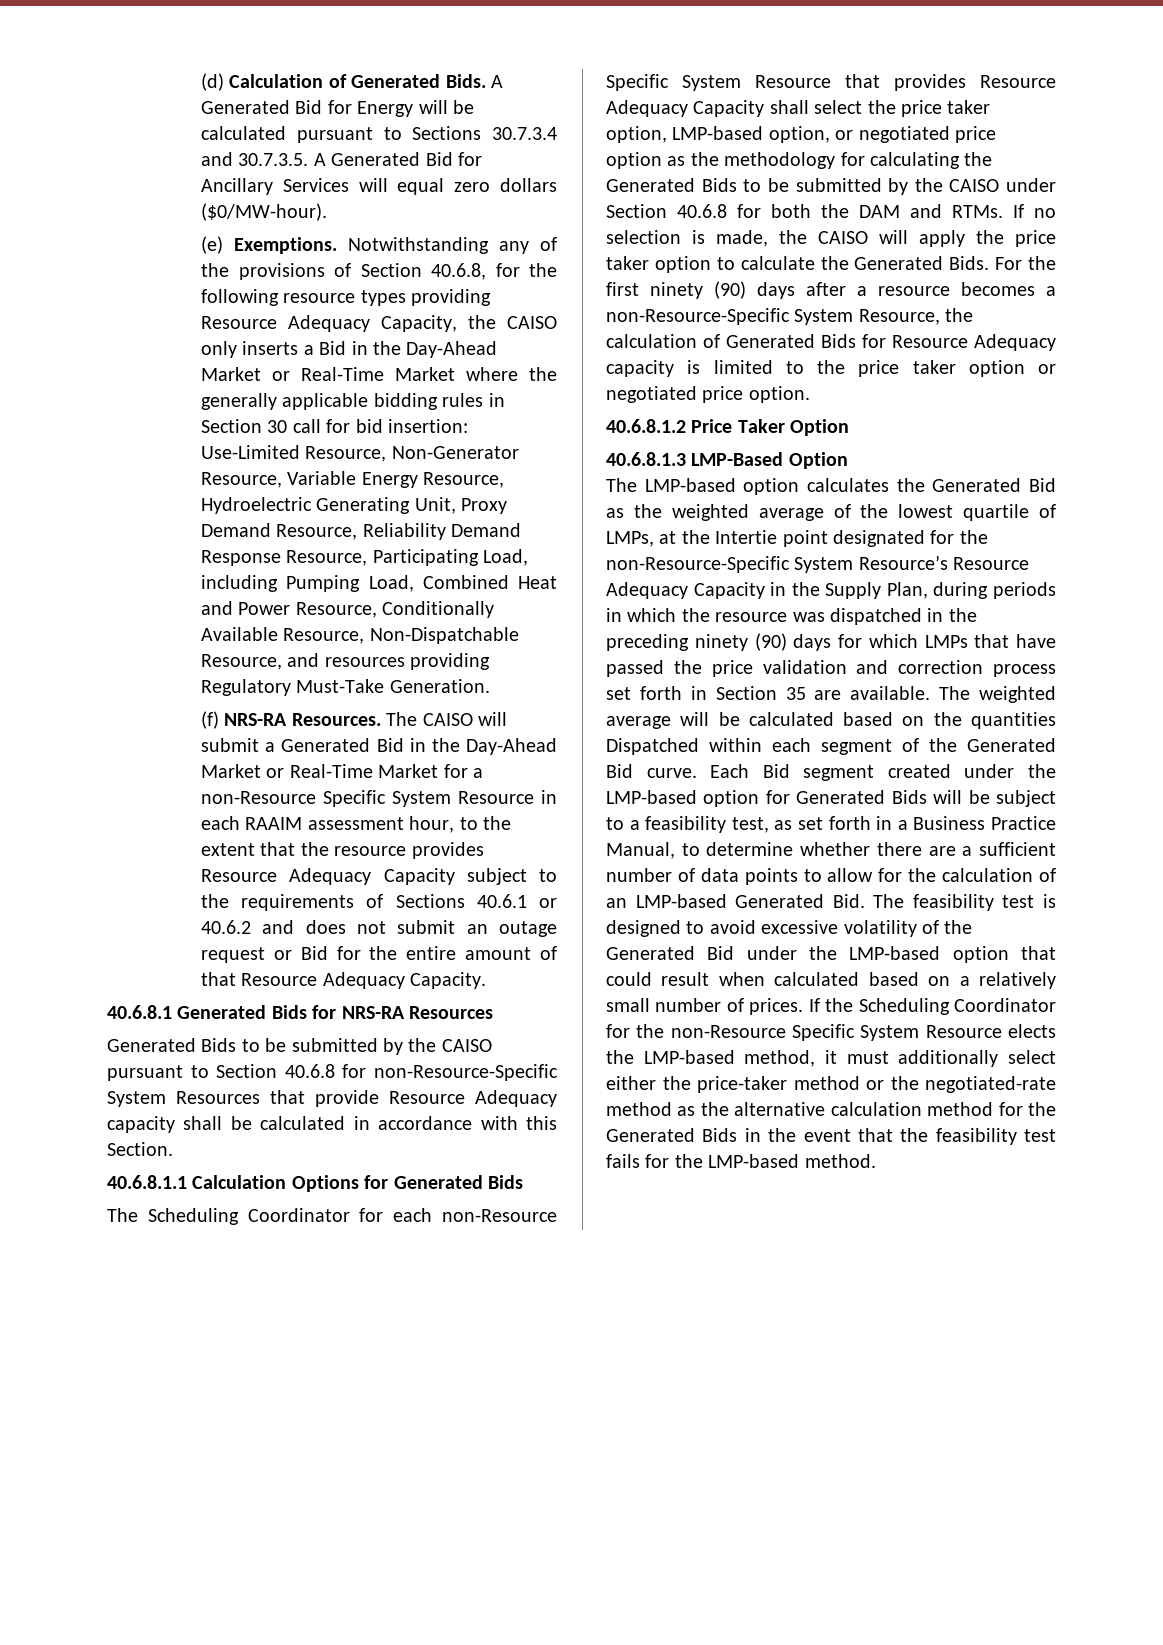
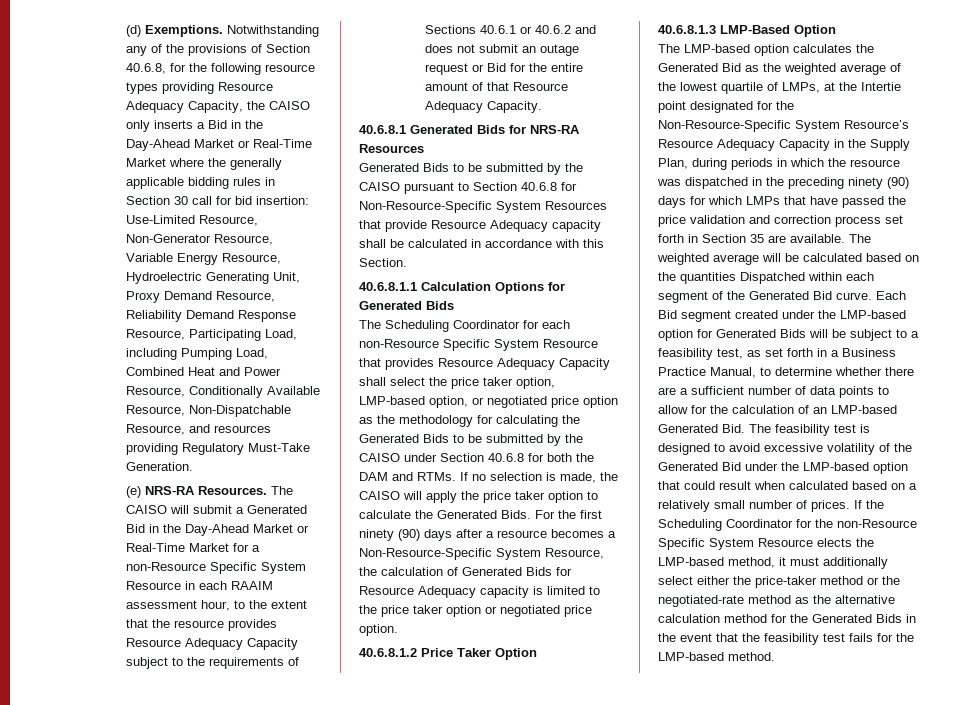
- (d) Calculation of Generated Bids. A Generated Bid for Energy will be calculated pursuant to Sections 30.7.3.4 and 30.7.3.5. A Generated Bid for Ancillary Services will equal zero dollars ($0/MW-hour).
- (e) Exemptions.
+ (d) Exemptions.
- (f) NRS-RA Resources.
+ (e) NRS-RA Resources.
- Generated Bids to be submitted by the CAISO pursuant to Section 40.6.8 for non-Resource-Specific System Resources that provide Resource Adequacy capacity shall be calculated in accordance with this Section.
+ Generated Bids to be submitted by the CAISO pursuant to Section 40.6.8 for Non-Resource-Specific System Resources that provide Resource Adequacy capacity shall be calculated in accordance with this Section.
- For the first ninety (90) days after a resource becomes a non-Resource-Specific System Resource, the calculation of Generated Bids for Resource Adequacy capacity is limited to the price taker option or negotiated price option.
+ For the first ninety (90) days after a resource becomes a Non-Resource-Specific System Resource, the calculation of Generated Bids for Resource Adequacy capacity is limited to the price taker option or negotiated price option.
- The LMP-based option calculates the Generated Bid as the weighted average of the lowest quartile of LMPs, at the Intertie point designated for the non-Resource-Specific System Resource’s Resource Adequacy Capacity in the Supply Plan, during periods in which the resource was dispatched in the preceding ninety (90) days for which LMPs that have passed the price validation and correction process set forth in Section 35 are available.
+ The LMP-based option calculates the Generated Bid as the weighted average of the lowest quartile of LMPs, at the Intertie point designated for the Non-Resource-Specific System Resource’s Resource Adequacy Capacity in the Supply Plan, during periods in which the resource was dispatched in the preceding ninety (90) days for which LMPs that have passed the price validation and correction process set forth in Section 35 are available.

